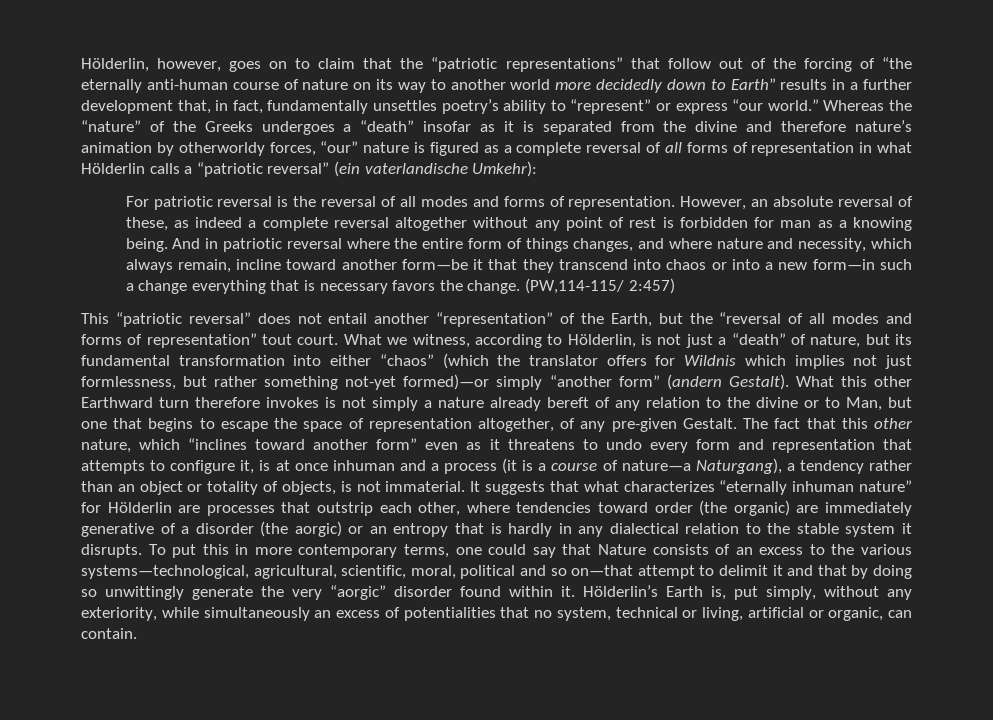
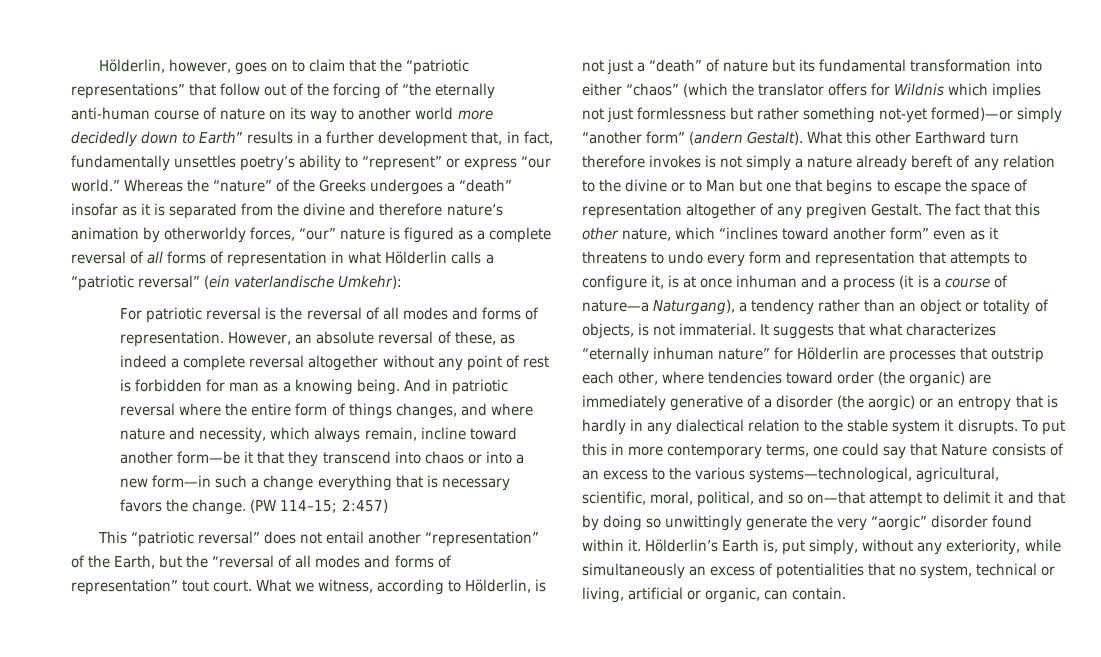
- (PW,114-115/ 2:457)
+ (PW 114–15; 2:457)
- What we witness, according to Hölderlin, is not just a “death” of nature, but its fundamental transformation into either “chaos” (which the translator offers for Wildnis which implies not just formlessness, but rather something not-yet formed)—or simply “another form” (andern Gestalt).
+ What we witness, according to Hölderlin, is not just a “death” of nature but its fundamental transformation into either “chaos” (which the translator offers for Wildnis which implies not just formlessness but rather something not-yet formed)—or simply “another form” (andern Gestalt).
- What this other Earthward turn therefore invokes is not simply a nature already bereft of any relation to the divine or to Man, but one that begins to escape the space of representation altogether, of any pre-given Gestalt.
+ What this other Earthward turn therefore invokes is not simply a nature already bereft of any relation to the divine or to Man but one that begins to escape the space of representation altogether of any pregiven Gestalt.
- To put this in more contemporary terms, one could say that Nature consists of an excess to the various systems—technological, agricultural, scientific, moral, political and so on—that attempt to delimit it and that by doing so unwittingly generate the very “aorgic” disorder found within it.
+ To put this in more contemporary terms, one could say that Nature consists of an excess to the various systems—technological, agricultural, scientific, moral, political, and so on—that attempt to delimit it and that by doing so unwittingly generate the very “aorgic” disorder found within it.

